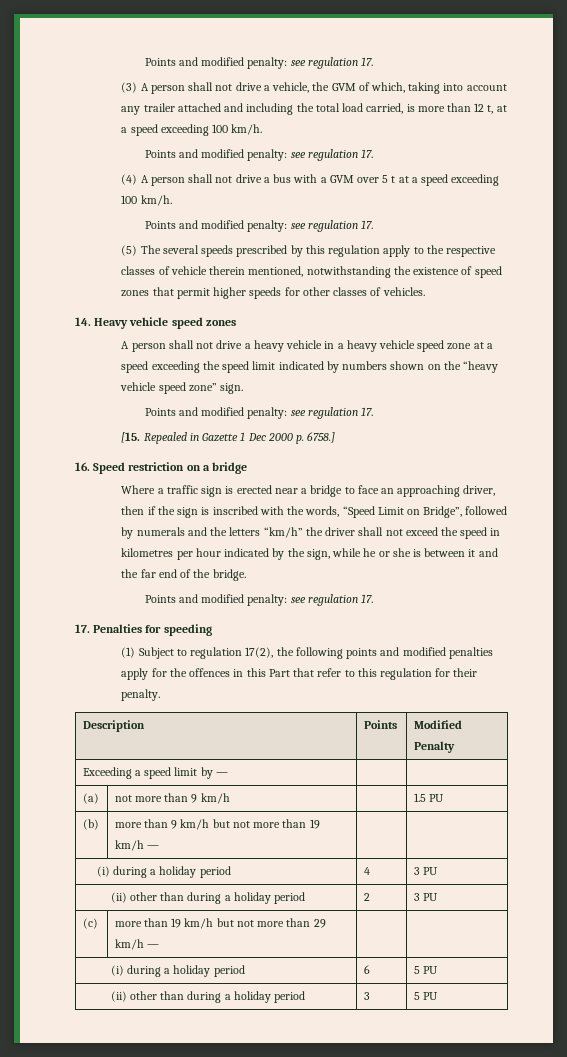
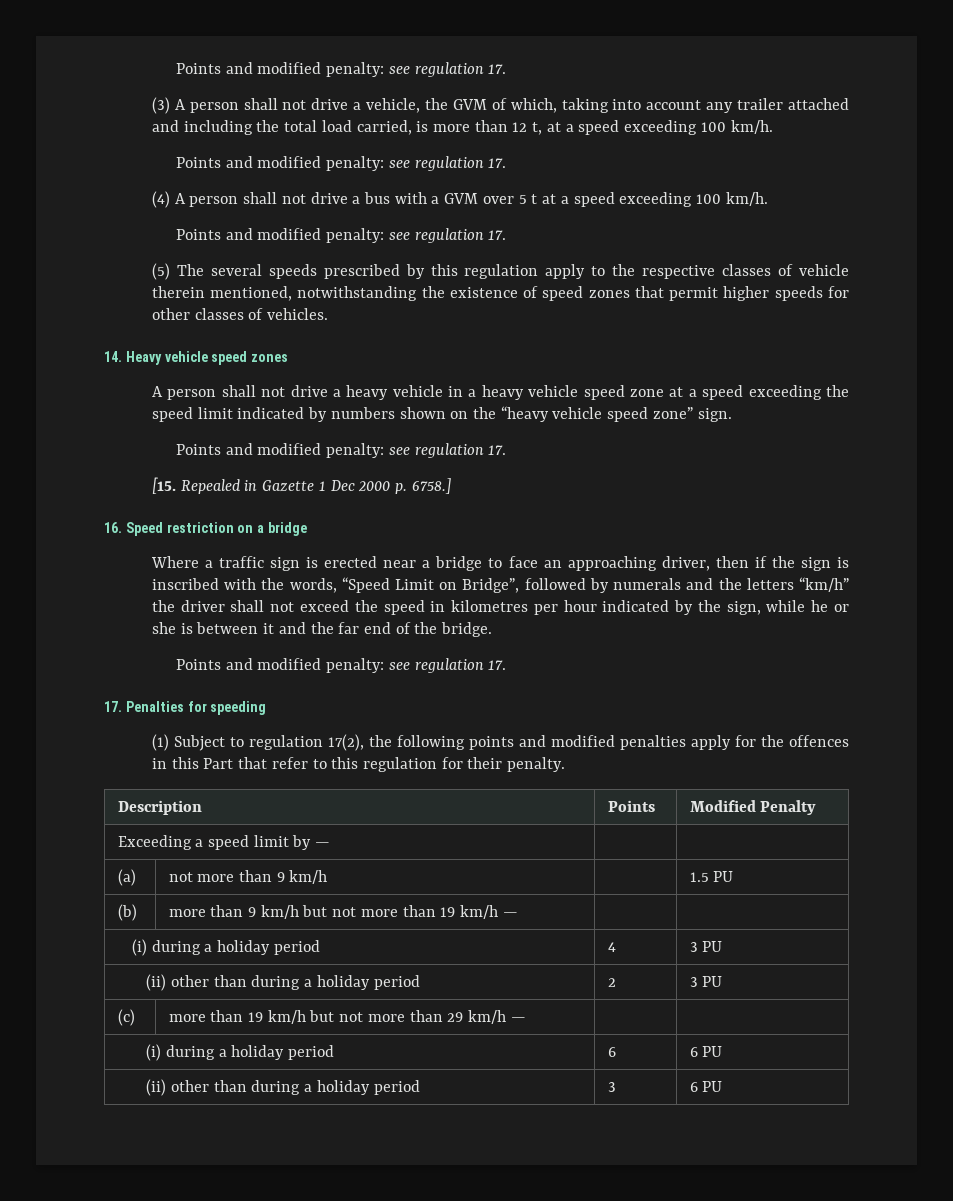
- (i) during a holiday period | 6 | 5 PU
+ (i) during a holiday period | 6 | 6 PU
- (ii) other than during a holiday period | 3 | 5 PU
+ (ii) other than during a holiday period | 3 | 6 PU

